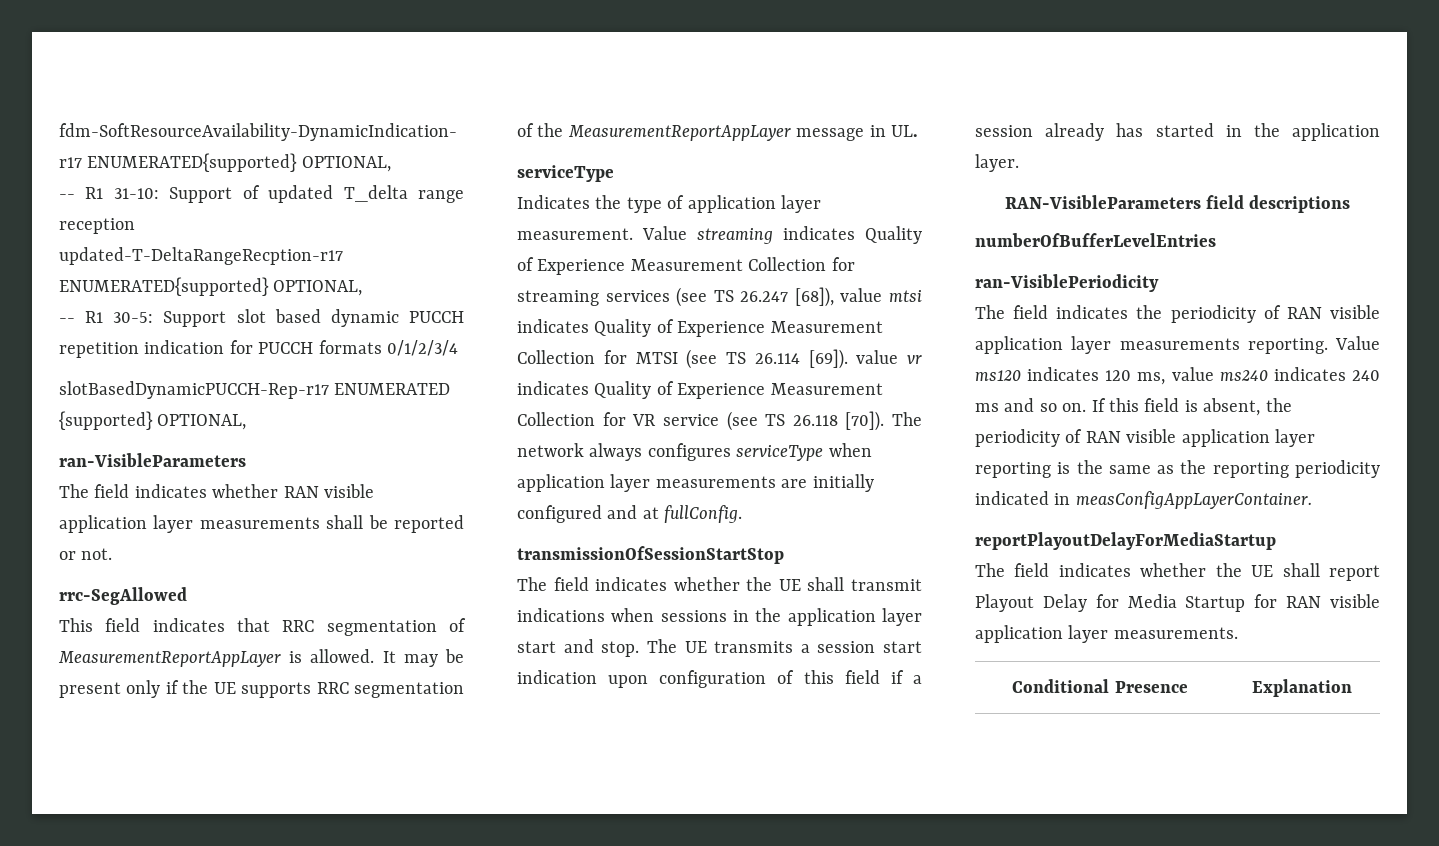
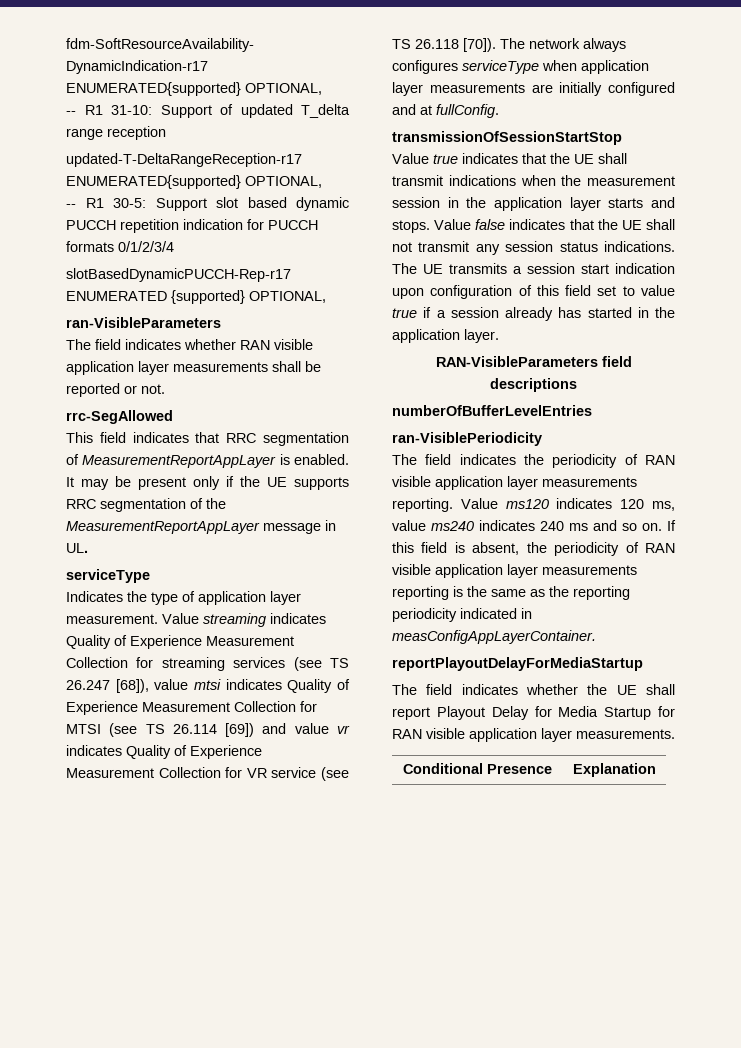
- updated-T-DeltaRangeRecption-r17 ENUMERATED{supported} OPTIONAL,
+ updated-T-DeltaRangeReception-r17 ENUMERATED{supported} OPTIONAL,
- This field indicates that RRC segmentation of MeasurementReportAppLayer is allowed.
+ This field indicates that RRC segmentation of MeasurementReportAppLayer is enabled.
- Value streaming indicates Quality of Experience Measurement Collection for streaming services (see TS 26.247 [68]), value mtsi indicates Quality of Experience Measurement Collection for MTSI (see TS 26.114 [69]). value vr indicates Quality of Experience Measurement Collection for VR service (see TS 26.118 [70]).
+ Value streaming indicates Quality of Experience Measurement Collection for streaming services (see TS 26.247 [68]), value mtsi indicates Quality of Experience Measurement Collection for MTSI (see TS 26.114 [69]) and value vr indicates Quality of Experience Measurement Collection for VR service (see TS 26.118 [70]).
- The field indicates whether the UE shall transmit indications when sessions in the application layer start and stop.
+ Value true indicates that the UE shall transmit indications when the measurement session in the application layer starts and stops. Value false indicates that the UE shall not transmit any session status indications.
- The UE transmits a session start indication upon configuration of this field if a session already has started in the application layer.
+ The UE transmits a session start indication upon configuration of this field set to value true if a session already has started in the application layer.
- If this field is absent, the periodicity of RAN visible application layer reporting is the same as the reporting periodicity indicated in measConfigAppLayerContainer.
+ If this field is absent, the periodicity of RAN visible application layer measurements reporting is the same as the reporting periodicity indicated in measConfigAppLayerContainer.

